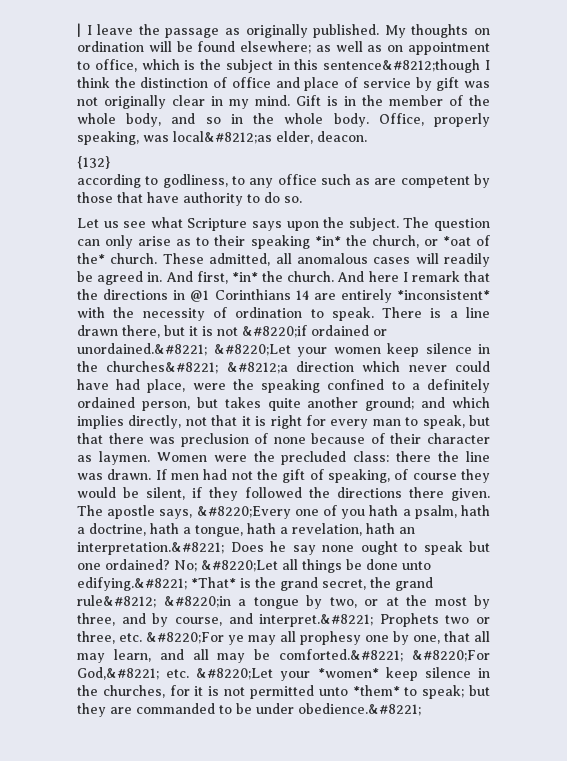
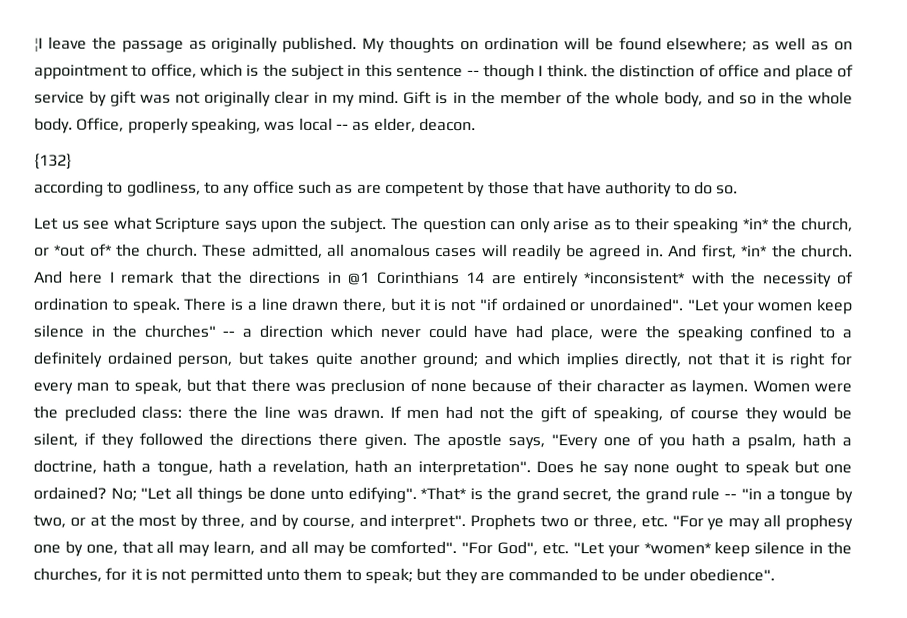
- | I leave the passage as originally published.
+ ¦I leave the passage as originally published.
- My thoughts on ordination will be found elsewhere; as well as on appointment to office, which is the subject in this sentence&#8212;though I think the distinction of office and place of service by gift was not originally clear in my mind.
+ My thoughts on ordination will be found elsewhere; as well as on appointment to office, which is the subject in this sentence -- though I think. the distinction of office and place of service by gift was not originally clear in my mind.
- Office, properly speaking, was local&#8212;as elder, deacon.
+ Office, properly speaking, was local -- as elder, deacon.
- The question can only arise as to their speaking *in* the church, or *oat of the* church.
+ The question can only arise as to their speaking *in* the church, or *out of* the church.
- There is a line drawn there, but it is not &#8220;if ordained or unordained.&#8221; &#8220;Let your women keep silence in the churches&#8221; &#8212;a direction which never could have had place, were the speaking confined to a definitely ordained person, but takes quite another ground;
+ There is a line drawn there, but it is not "if ordained or unordained". "Let your women keep silence in the churches" -- a direction which never could have had place, were the speaking confined to a definitely ordained person, but takes quite another ground;
- The apostle says, &#8220;Every one of you hath a psalm, hath a doctrine, hath a tongue, hath a revelation, hath an interpretation.&#8221; Does he say none ought to speak but one ordained?
+ The apostle says, "Every one of you hath a psalm, hath a doctrine, hath a tongue, hath a revelation, hath an interpretation". Does he say none ought to speak but one ordained?
- &#8220;Let all things be done unto edifying.&#8221;
+ "Let all things be done unto edifying".
- *That* is the grand secret, the grand rule&#8212; &#8220;in a tongue by two, or at the most by three, and by course, and interpret.&#8221;
+ *That* is the grand secret, the grand rule -- "in a tongue by two, or at the most by three, and by course, and interpret".
- Prophets two or three, etc. &#8220;For ye may all prophesy one by one, that all may learn, and all may be comforted.&#8221; &#8220;For God,&#8221; etc. &#8220;Let your *women* keep silence in the churches, for it is not permitted unto *them* to speak;
+ Prophets two or three, etc. "For ye may all prophesy one by one, that all may learn, and all may be comforted". "For God", etc. "Let your *women* keep silence in the churches, for it is not permitted unto them to speak;
- but they are commanded to be under obedience.&#8221;
+ but they are commanded to be under obedience".

